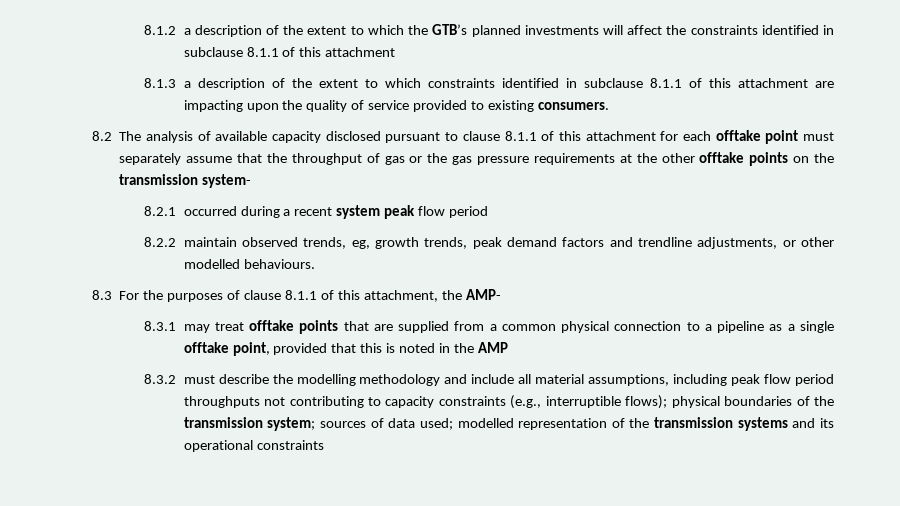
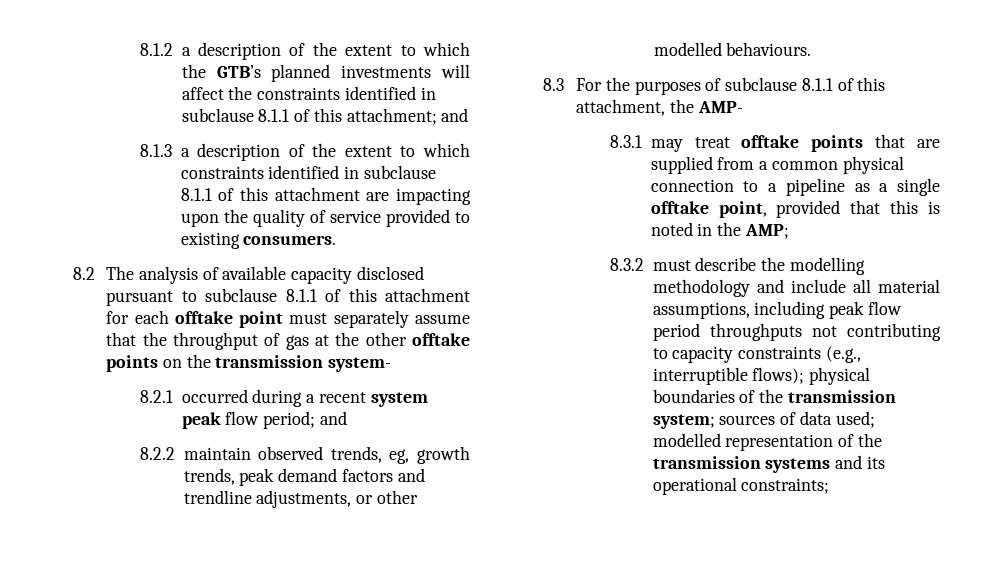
- 8.1.2 a description of the extent to which the GTB’s planned investments will affect the constraints identified in subclause 8.1.1 of this attachment
+ 8.1.2 a description of the extent to which the GTB’s planned investments will affect the constraints identified in subclause 8.1.1 of this attachment; and
- 8.2 The analysis of available capacity disclosed pursuant to clause 8.1.1 of this attachment for each offtake point must separately assume that the throughput of gas or the gas pressure requirements at the other offtake points on the transmission system-
+ 8.2 The analysis of available capacity disclosed pursuant to subclause 8.1.1 of this attachment for each offtake point must separately assume that the throughput of gas at the other offtake points on the transmission system-
- 8.2.1 occurred during a recent system peak flow period
+ 8.2.1 occurred during a recent system peak flow period; and
- 8.3 For the purposes of clause 8.1.1 of this attachment, the AMP-
+ 8.3 For the purposes of subclause 8.1.1 of this attachment, the AMP-
- 8.3.1 may treat offtake points that are supplied from a common physical connection to a pipeline as a single offtake point, provided that this is noted in the AMP
+ 8.3.1 may treat offtake points that are supplied from a common physical connection to a pipeline as a single offtake point, provided that this is noted in the AMP;
- 8.3.2 must describe the modelling methodology and include all material assumptions, including peak flow period throughputs not contributing to capacity constraints (e.g., interruptible flows); physical boundaries of the transmission system; sources of data used; modelled representation of the transmission systems and its operational constraints
+ 8.3.2 must describe the modelling methodology and include all material assumptions, including peak flow period throughputs not contributing to capacity constraints (e.g., interruptible flows); physical boundaries of the transmission system; sources of data used; modelled representation of the transmission systems and its operational constraints;

